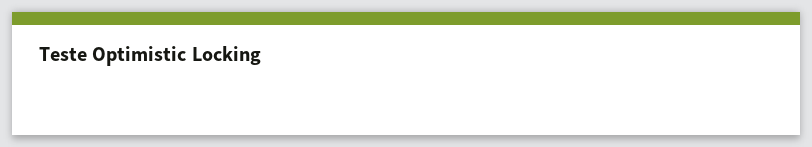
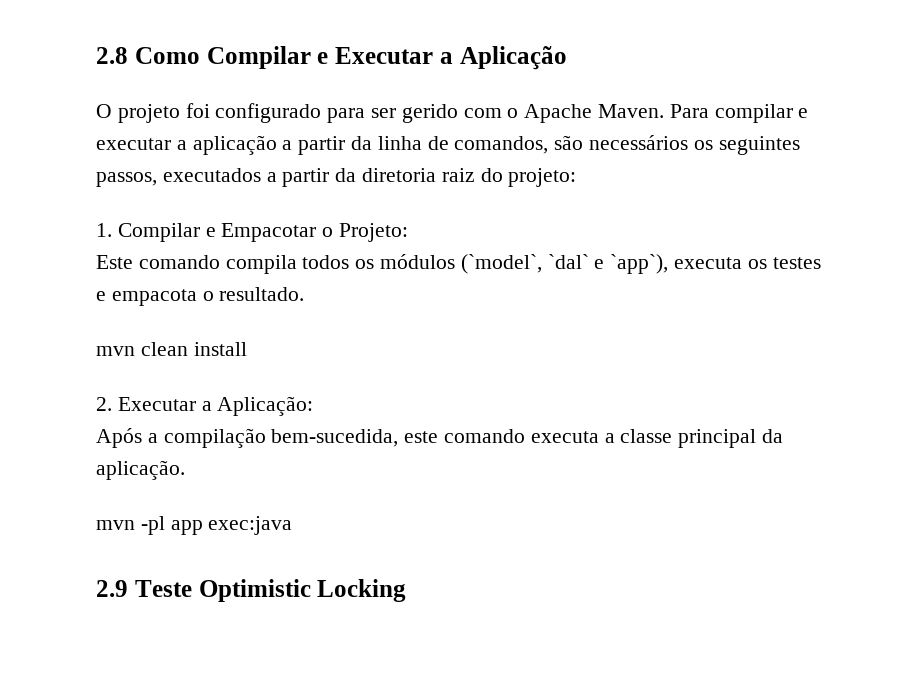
- Teste Optimistic Locking
+ 2.8 Como Compilar e Executar a Aplicação
+ O projeto foi configurado para ser gerido com o Apache Maven. Para compilar e executar a aplicação a partir da linha de comandos, são necessários os seguintes passos, executados a partir da diretoria raiz do projeto:
+ 1. Compilar e Empacotar o Projeto:
+ Este comando compila todos os módulos (`model`, `dal` e `app`), executa os testes e empacota o resultado.
+ mvn clean install
+ 2. Executar a Aplicação:
+ Após a compilação bem-sucedida, este comando executa a classe principal da aplicação.
+ mvn -pl app exec:java
+ 2.9 Teste Optimistic Locking

